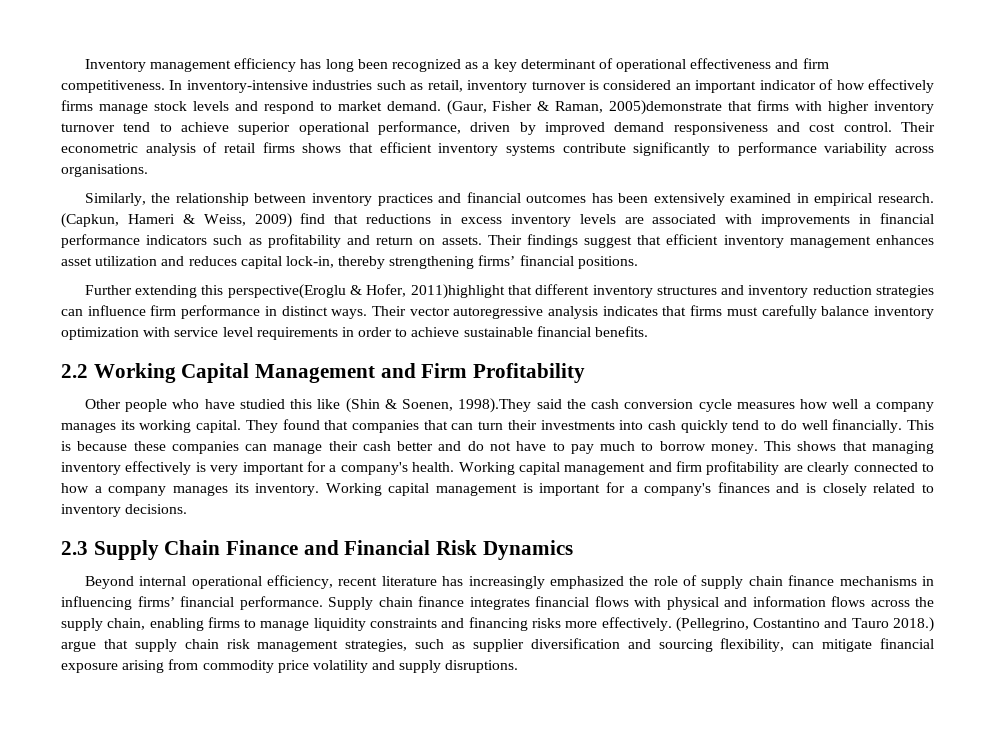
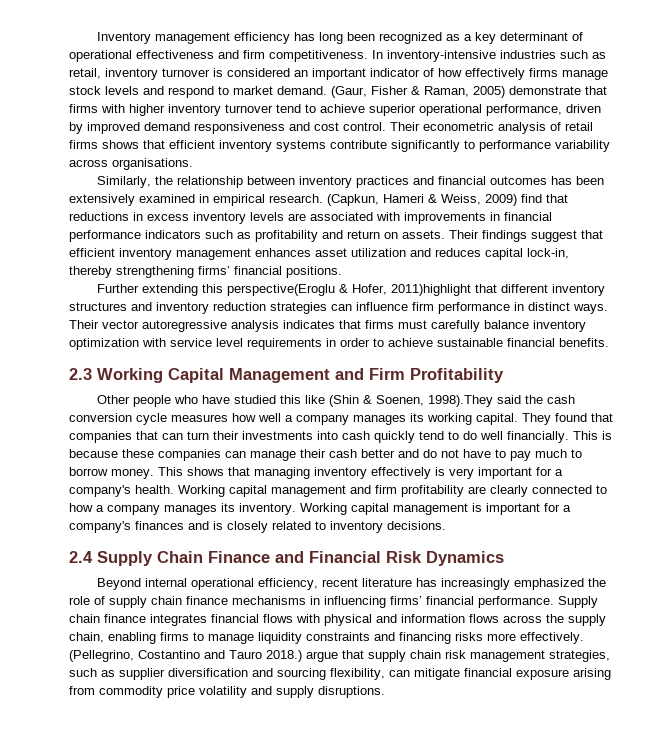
- (Gaur, Fisher & Raman, 2005)demonstrate that firms with higher inventory turnover tend to achieve superior operational performance, driven by improved demand responsiveness and cost control.
+ (Gaur, Fisher & Raman, 2005) demonstrate that firms with higher inventory turnover tend to achieve superior operational performance, driven by improved demand responsiveness and cost control.
- 2.2 Working Capital Management and Firm Profitability
+ 2.3 Working Capital Management and Firm Profitability
- 2.3 Supply Chain Finance and Financial Risk Dynamics
+ 2.4 Supply Chain Finance and Financial Risk Dynamics

